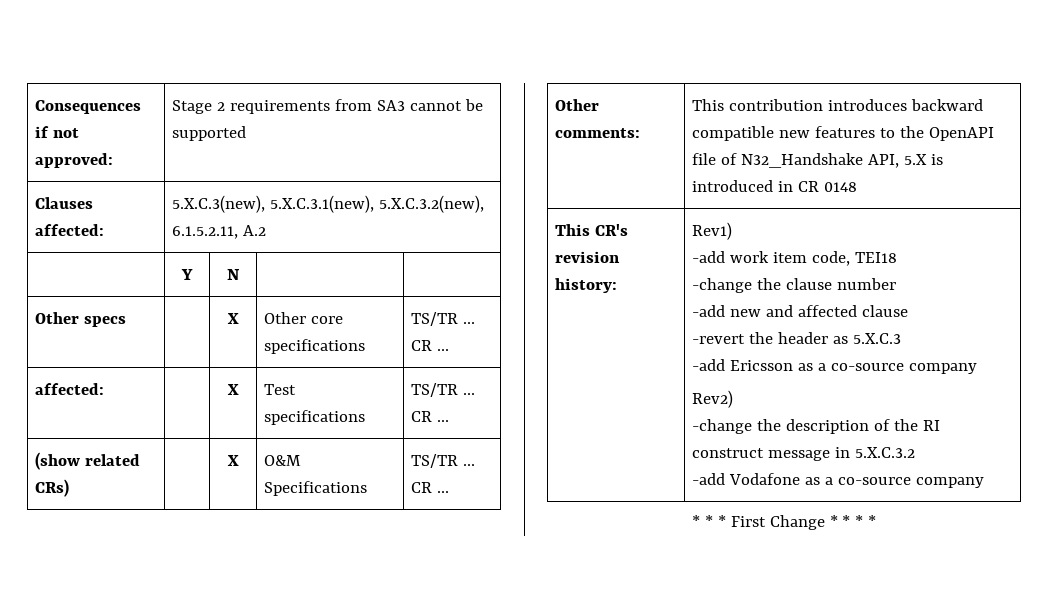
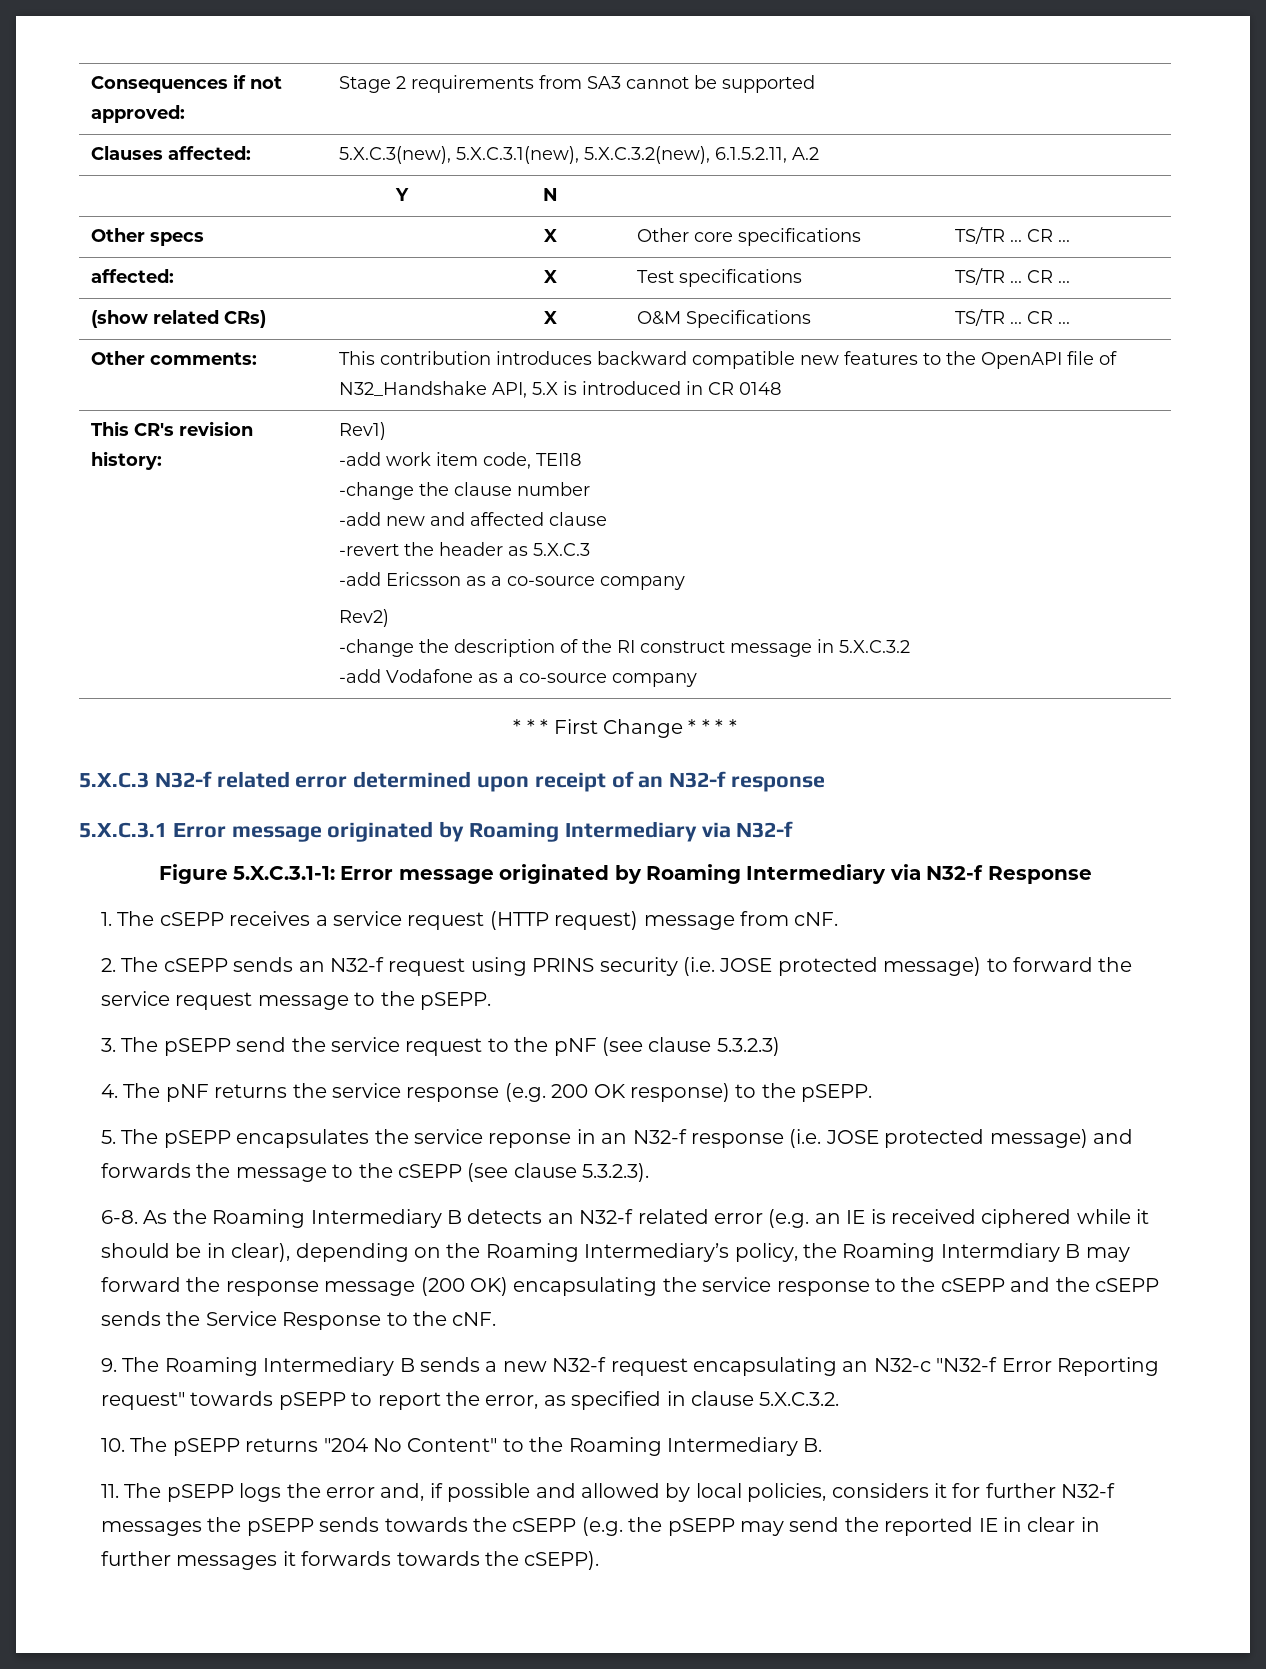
+ 5.X.C.3 N32-f related error determined upon receipt of an N32-f response
+ 5.X.C.3.1 Error message originated by Roaming Intermediary via N32-f
+ Figure 5.X.C.3.1-1: Error message originated by Roaming Intermediary via N32-f Response
+ 1. The cSEPP receives a service request (HTTP request) message from cNF.
+ 2. The cSEPP sends an N32-f request using PRINS security (i.e. JOSE protected message) to forward the service request message to the pSEPP.
+ 3. The pSEPP send the service request to the pNF (see clause 5.3.2.3)
+ 4. The pNF returns the service response (e.g. 200 OK response) to the pSEPP.
+ 5. The pSEPP encapsulates the service reponse in an N32-f response (i.e. JOSE protected message) and forwards the message to the cSEPP (see clause 5.3.2.3).
+ 6-8. As the Roaming Intermediary B detects an N32-f related error (e.g. an IE is received ciphered while it should be in clear), depending on the Roaming Intermediary’s policy, the Roaming Intermdiary B may forward the response message (200 OK) encapsulating the service response to the cSEPP and the cSEPP sends the Service Response to the cNF.
+ 9. The Roaming Intermediary B sends a new N32-f request encapsulating an N32-c "N32-f Error Reporting request" towards pSEPP to report the error, as specified in clause 5.X.C.3.2.
+ 10. The pSEPP returns "204 No Content" to the Roaming Intermediary B.
+ 11. The pSEPP logs the error and, if possible and allowed by local policies, considers it for further N32-f messages the pSEPP sends towards the cSEPP (e.g. the pSEPP may send the reported IE in clear in further messages it forwards towards the cSEPP).

